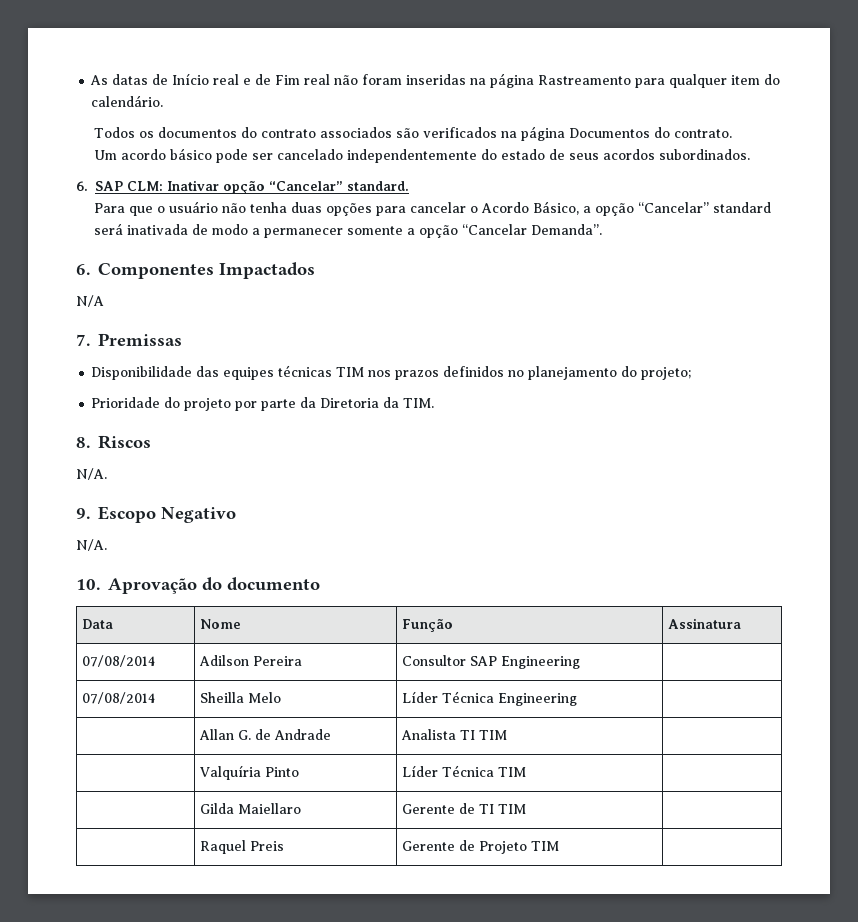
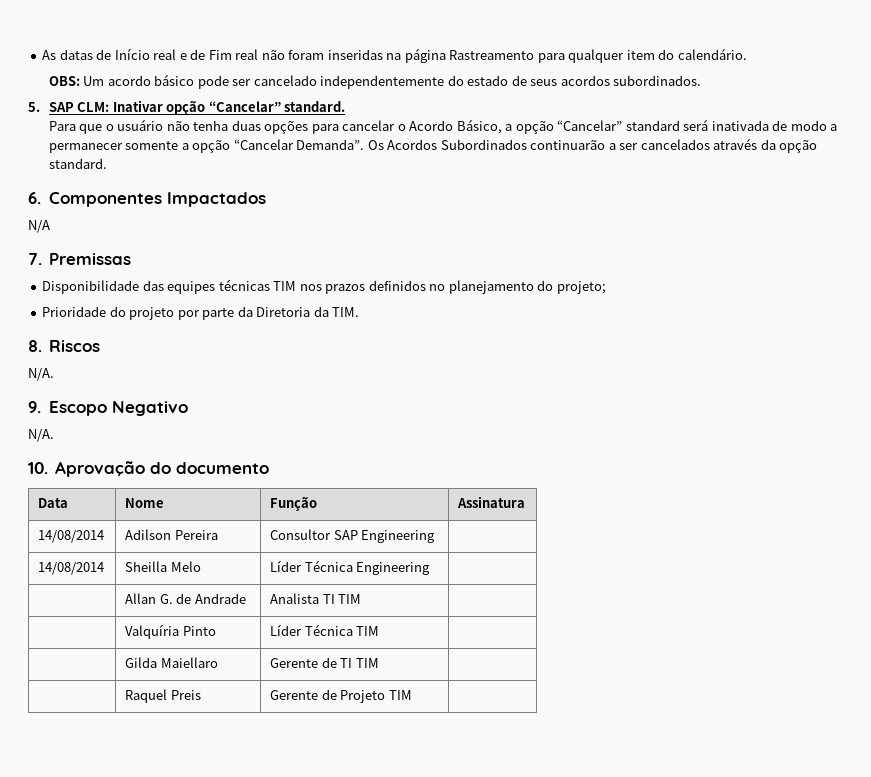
- Todos os documentos do contrato associados são verificados na página Documentos do contrato.
- Um acordo básico pode ser cancelado independentemente do estado de seus acordos subordinados.
+ OBS: Um acordo básico pode ser cancelado independentemente do estado de seus acordos subordinados.
- 6. SAP CLM: Inativar opção “Cancelar” standard.
+ 5. SAP CLM: Inativar opção “Cancelar” standard.
+ Os Acordos Subordinados continuarão a ser cancelados através da opção standard.
- 07/08/2014 | Adilson Pereira | Consultor SAP Engineering |
+ 14/08/2014 | Adilson Pereira | Consultor SAP Engineering |
- 07/08/2014 | Sheilla Melo | Líder Técnica Engineering |
+ 14/08/2014 | Sheilla Melo | Líder Técnica Engineering |

